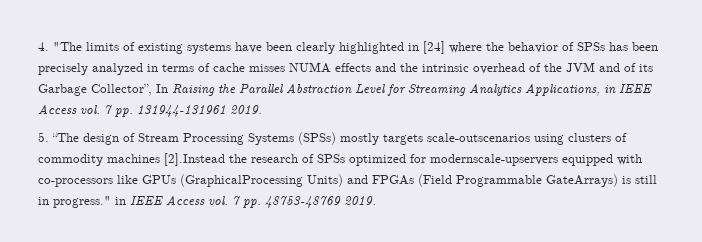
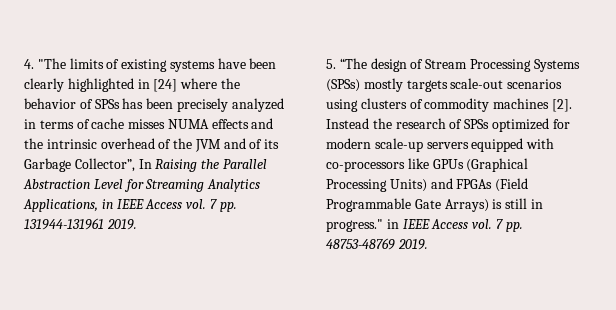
- 5. “The design of Stream Processing Systems (SPSs) mostly targets scale-outscenarios using clusters of commodity machines [2].Instead the research of SPSs optimized for modernscale-upservers equipped with co-processors like GPUs (GraphicalProcessing Units) and FPGAs (Field Programmable GateArrays) is still in progress." in IEEE Access vol. 7 pp. 48753-48769 2019.
+ 5. “The design of Stream Processing Systems (SPSs) mostly targets scale-out scenarios using clusters of commodity machines [2]. Instead the research of SPSs optimized for modern scale-up servers equipped with co-processors like GPUs (Graphical Processing Units) and FPGAs (Field Programmable Gate Arrays) is still in progress." in IEEE Access vol. 7 pp. 48753-48769 2019.

